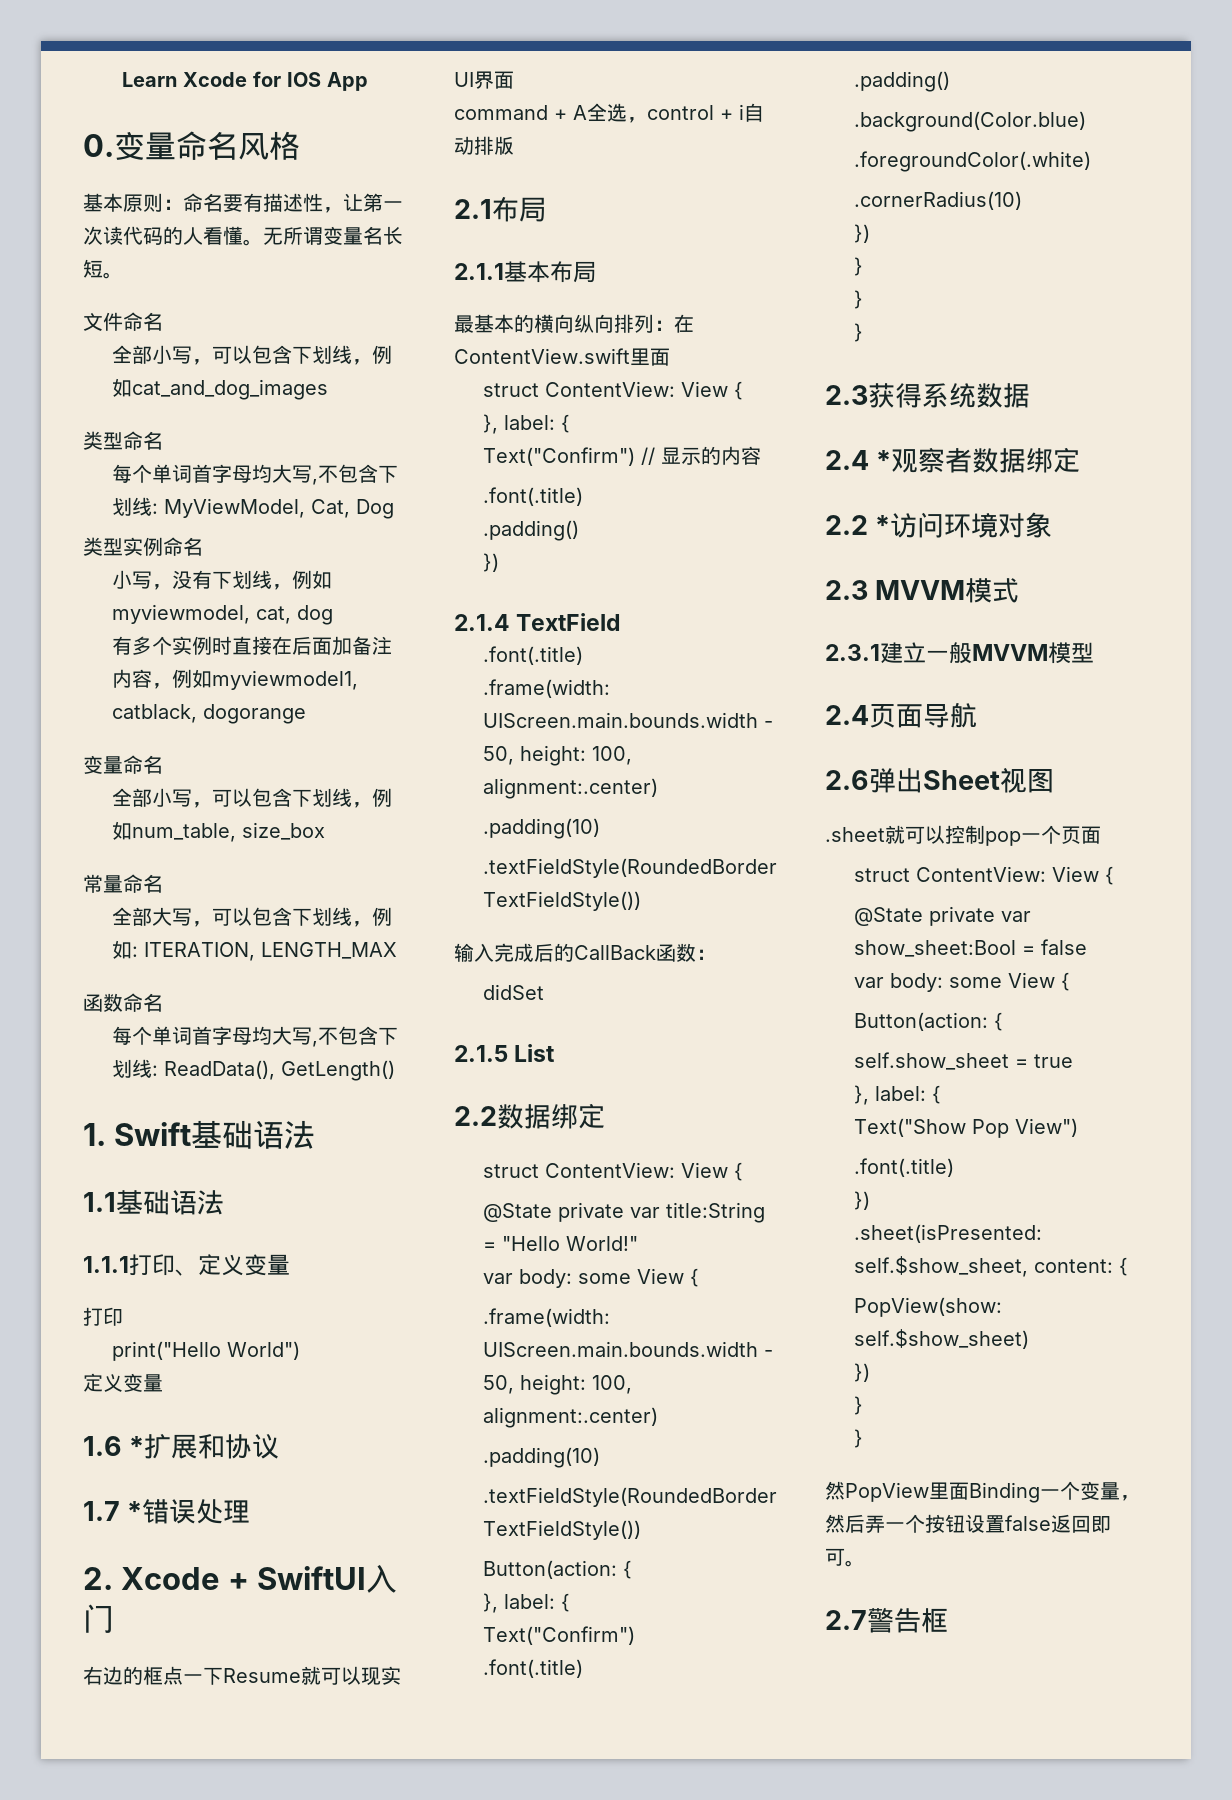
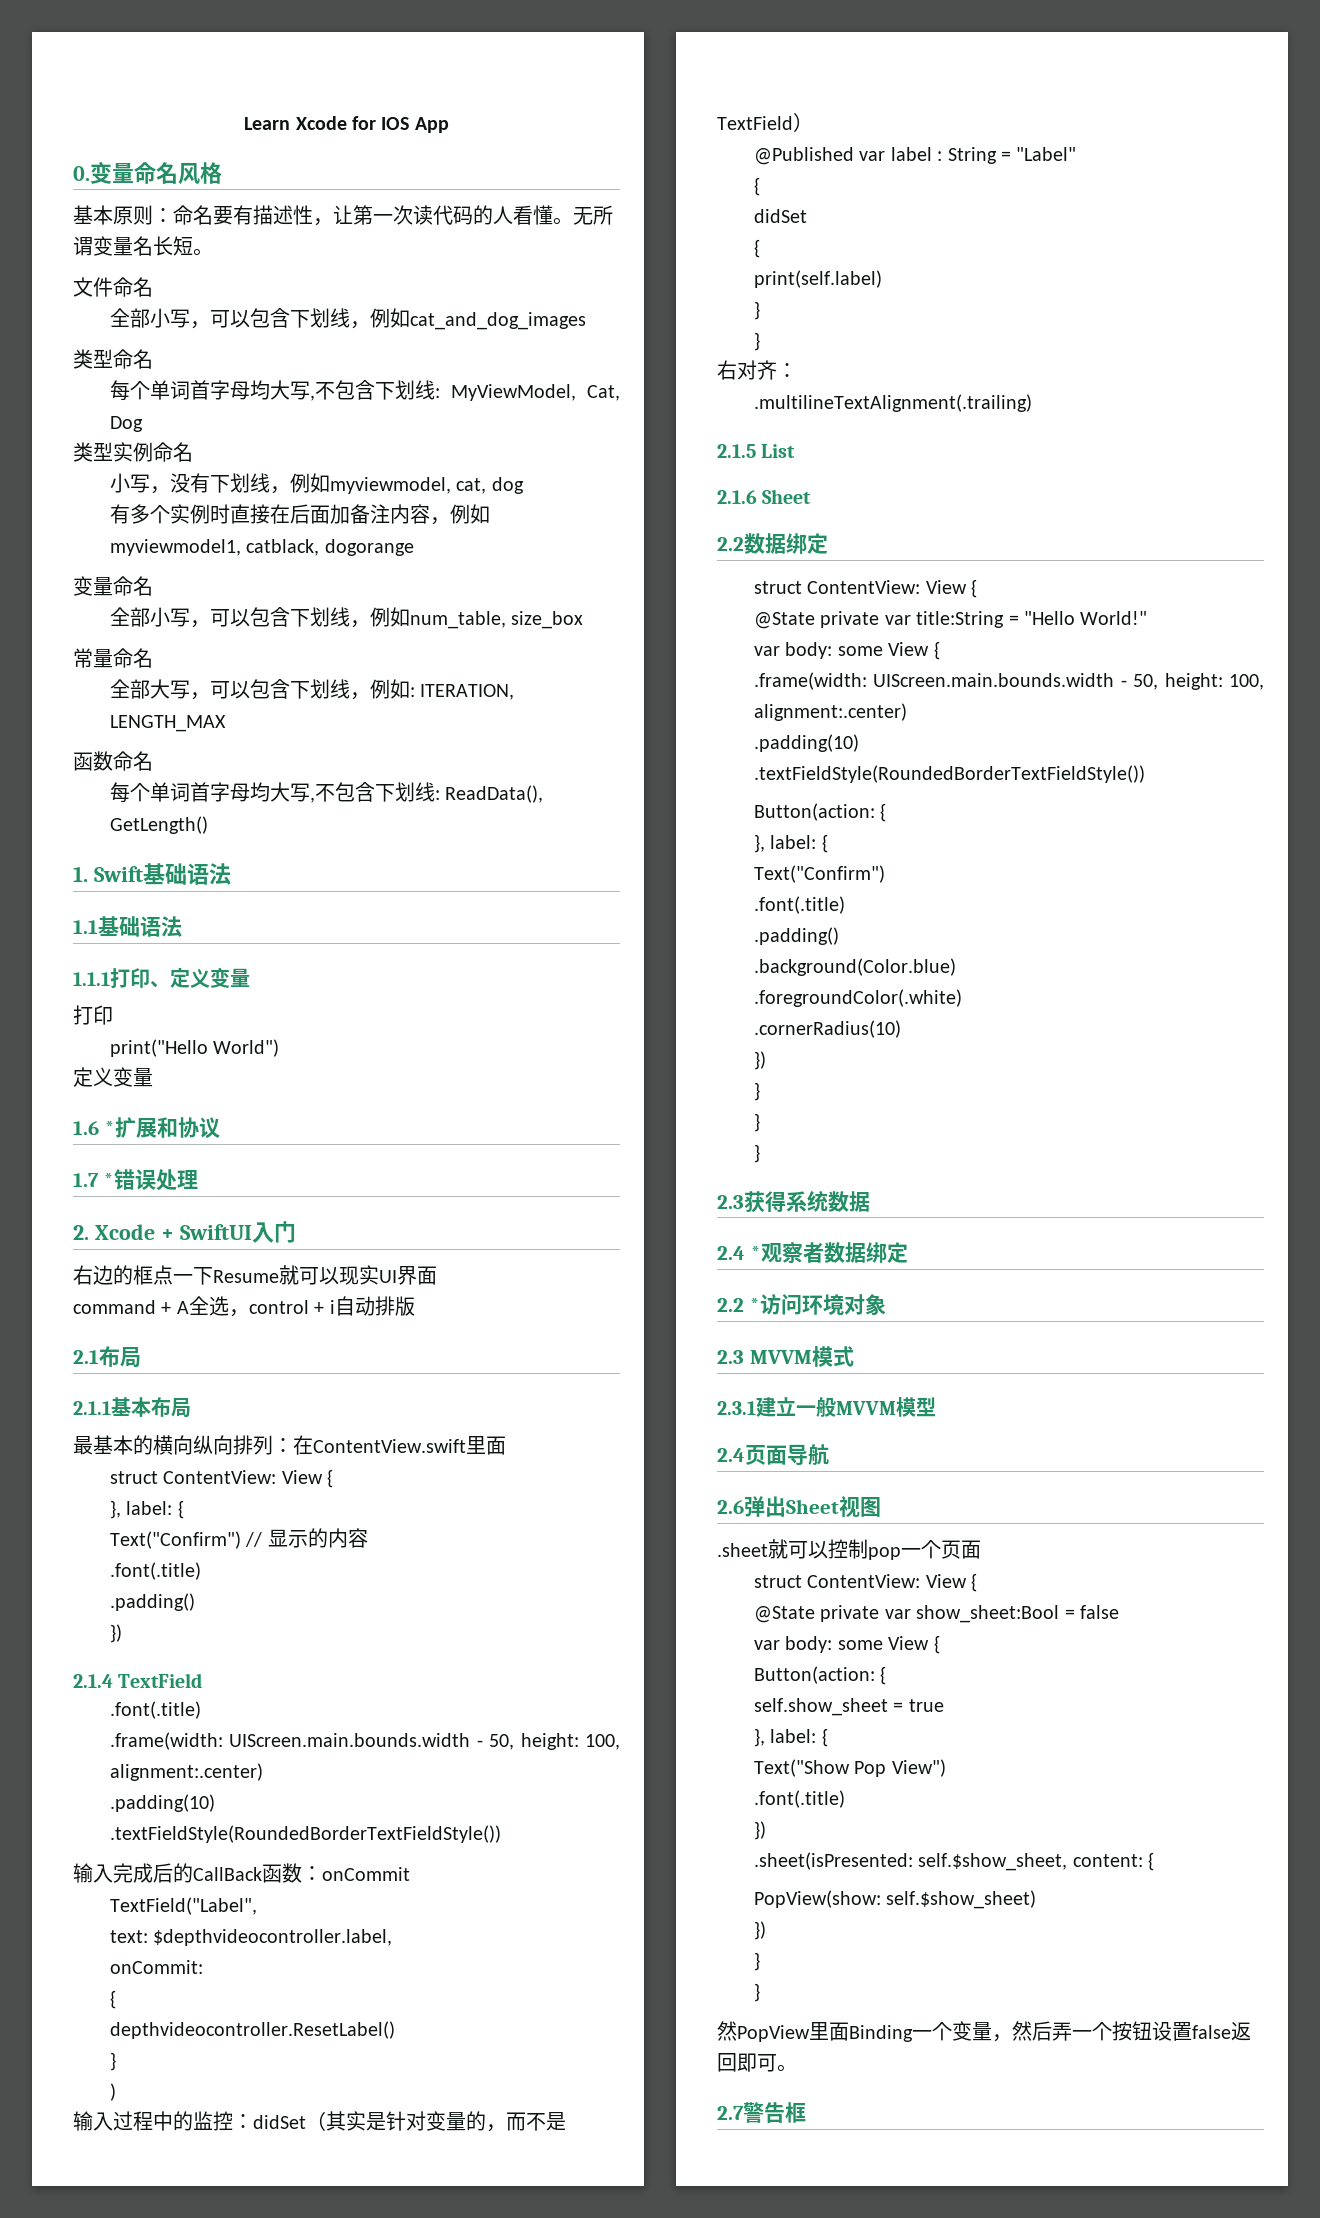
- 输入完成后的CallBack函数：
+ 输入完成后的CallBack函数：onCommit
+ TextField("Label",
+ text: $depthvideocontroller.label,
+ onCommit:
+ {
+ depthvideocontroller.ResetLabel()
+ }
+ )
+ 输入过程中的监控：didSet（其实是针对变量的，而不是TextField）
+ @Published var label : String = "Label"
+ {
  didSet
+ {
+ print(self.label)
+ }
+ }
+ 右对齐：
+ .multilineTextAlignment(.trailing)
+ 2.1.6 Sheet

